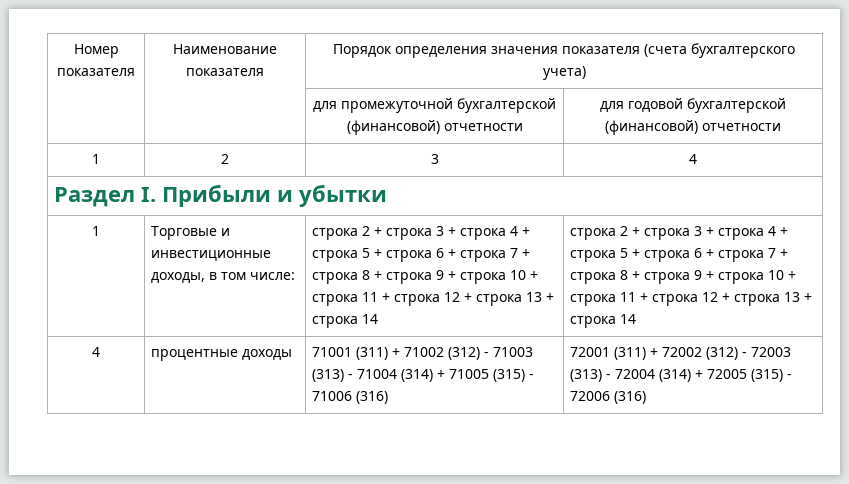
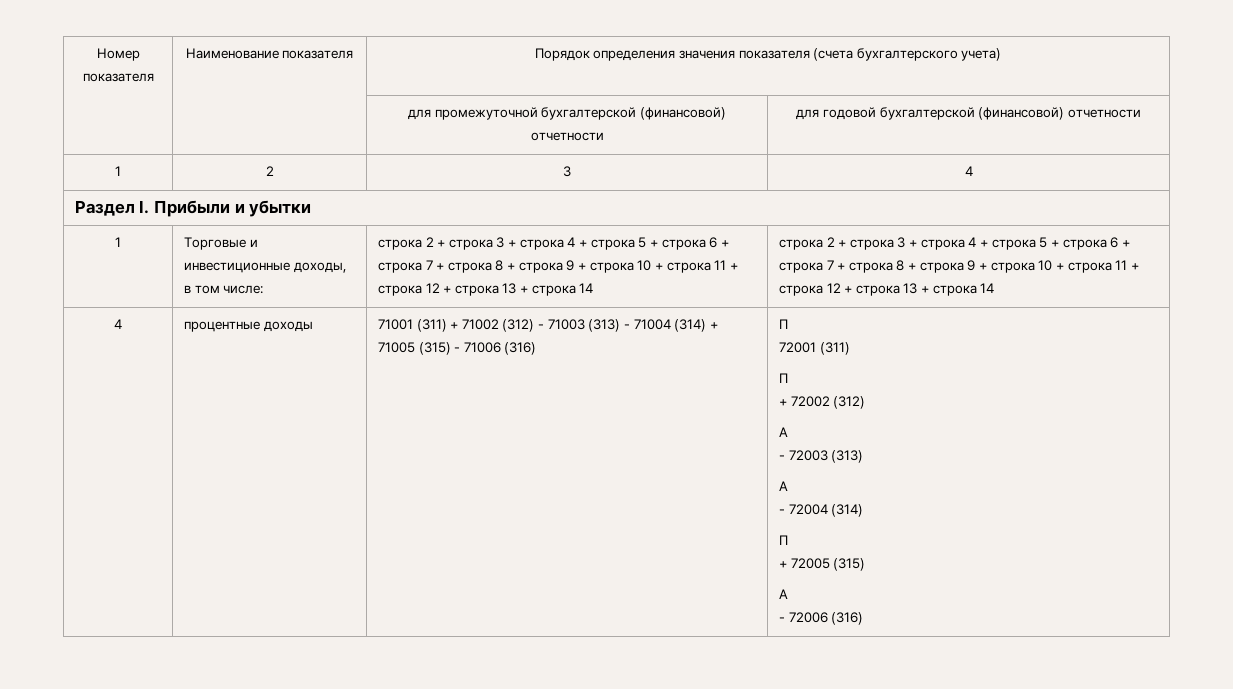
- 71001 (311) + 71002 (312) - 71003 (313) - 71004 (314) + 71005 (315) - 71006 (316)
+ 71001 (311) + 71002 (312) - 71003 (313) - 71004 (314) + 71005 (315) - 71006 (316) | П
- 72001 (311) + 72002 (312) - 72003 (313) - 72004 (314) + 72005 (315) - 72006 (316)
+ 72001 (311)
+ П
+ + 72002 (312)
+ А
+ - 72003 (313)
+ А
+ - 72004 (314)
+ П
+ + 72005 (315)
+ А
+ - 72006 (316)

